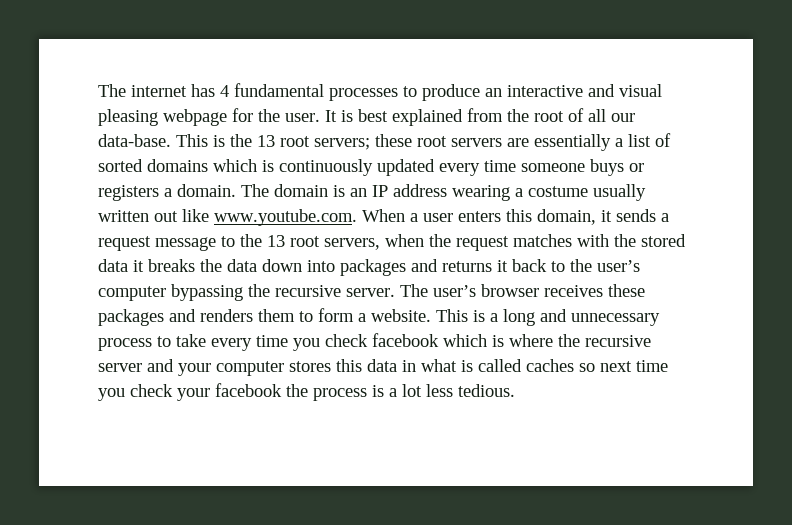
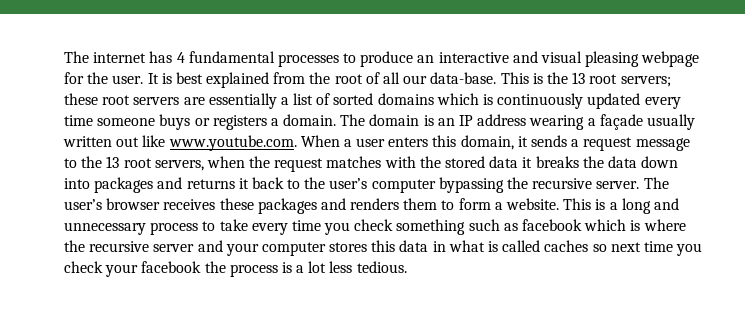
- The domain is an IP address wearing a costume usually written out like www.youtube.com. When a user enters this domain, it sends a request message to the 13 root servers, when the request matches with the stored data it breaks the data down into packages and returns it back to the user’s computer bypassing the recursive server.
+ The domain is an IP address wearing a façade usually written out like www.youtube.com. When a user enters this domain, it sends a request message to the 13 root servers, when the request matches with the stored data it breaks the data down into packages and returns it back to the user’s computer bypassing the recursive server.
- This is a long and unnecessary process to take every time you check facebook which is where the recursive server and your computer stores this data in what is called caches so next time you check your facebook the process is a lot less tedious.
+ This is a long and unnecessary process to take every time you check something such as facebook which is where the recursive server and your computer stores this data in what is called caches so next time you check your facebook the process is a lot less tedious.

